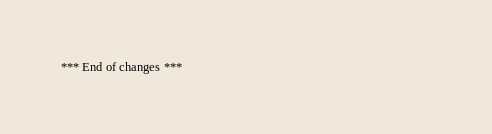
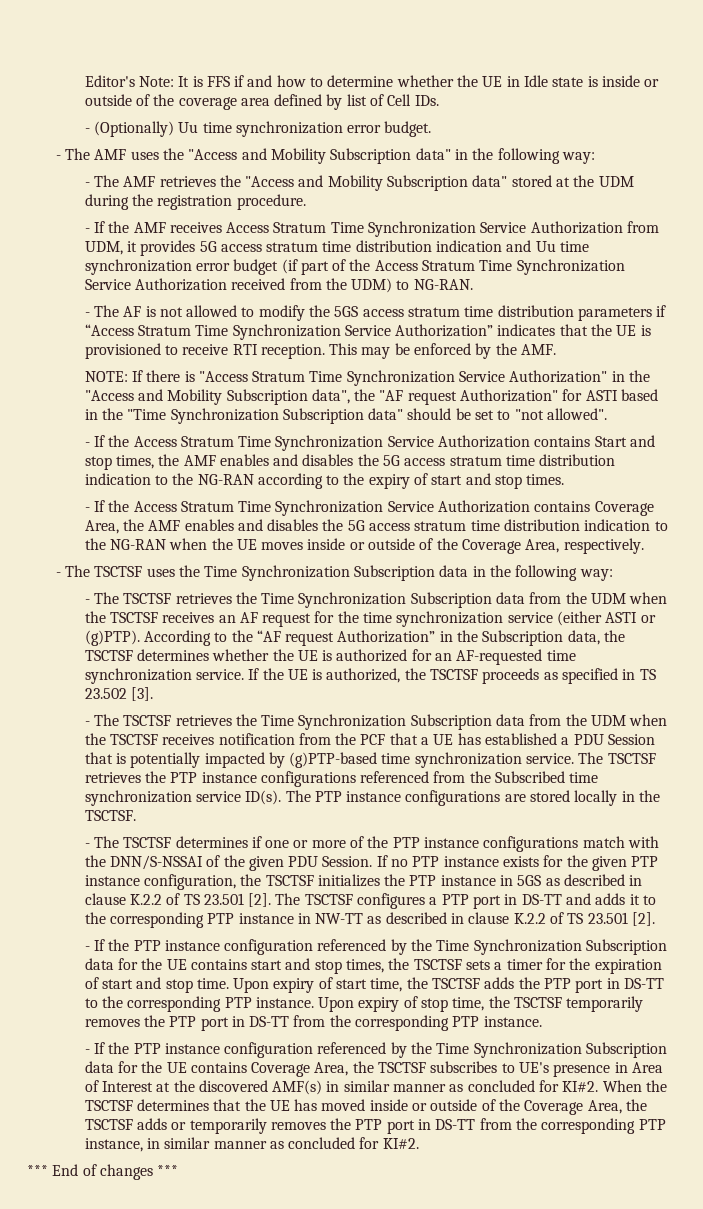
+ Editor's Note: It is FFS if and how to determine whether the UE in Idle state is inside or outside of the coverage area defined by list of Cell IDs.
+ - (Optionally) Uu time synchronization error budget.
+ - The AMF uses the "Access and Mobility Subscription data" in the following way:
+ - The AMF retrieves the "Access and Mobility Subscription data" stored at the UDM during the registration procedure.
+ - If the AMF receives Access Stratum Time Synchronization Service Authorization from UDM, it provides 5G access stratum time distribution indication and Uu time synchronization error budget (if part of the Access Stratum Time Synchronization Service Authorization received from the UDM) to NG-RAN.
+ - The AF is not allowed to modify the 5GS access stratum time distribution parameters if “Access Stratum Time Synchronization Service Authorization” indicates that the UE is provisioned to receive RTI reception. This may be enforced by the AMF.
+ NOTE: If there is "Access Stratum Time Synchronization Service Authorization" in the "Access and Mobility Subscription data", the "AF request Authorization" for ASTI based in the "Time Synchronization Subscription data" should be set to "not allowed".
+ - If the Access Stratum Time Synchronization Service Authorization contains Start and stop times, the AMF enables and disables the 5G access stratum time distribution indication to the NG-RAN according to the expiry of start and stop times.
+ - If the Access Stratum Time Synchronization Service Authorization contains Coverage Area, the AMF enables and disables the 5G access stratum time distribution indication to the NG-RAN when the UE moves inside or outside of the Coverage Area, respectively.
+ - The TSCTSF uses the Time Synchronization Subscription data in the following way:
+ - The TSCTSF retrieves the Time Synchronization Subscription data from the UDM when the TSCTSF receives an AF request for the time synchronization service (either ASTI or (g)PTP). According to the “AF request Authorization” in the Subscription data, the TSCTSF determines whether the UE is authorized for an AF-requested time synchronization service. If the UE is authorized, the TSCTSF proceeds as specified in TS 23.502 [3].
+ - The TSCTSF retrieves the Time Synchronization Subscription data from the UDM when the TSCTSF receives notification from the PCF that a UE has established a PDU Session that is potentially impacted by (g)PTP-based time synchronization service. The TSCTSF retrieves the PTP instance configurations referenced from the Subscribed time synchronization service ID(s). The PTP instance configurations are stored locally in the TSCTSF.
+ - The TSCTSF determines if one or more of the PTP instance configurations match with the DNN/S-NSSAI of the given PDU Session. If no PTP instance exists for the given PTP instance configuration, the TSCTSF initializes the PTP instance in 5GS as described in clause K.2.2 of TS 23.501 [2]. The TSCTSF configures a PTP port in DS-TT and adds it to the corresponding PTP instance in NW-TT as described in clause K.2.2 of TS 23.501 [2].
+ - If the PTP instance configuration referenced by the Time Synchronization Subscription data for the UE contains start and stop times, the TSCTSF sets a timer for the expiration of start and stop time. Upon expiry of start time, the TSCTSF adds the PTP port in DS-TT to the corresponding PTP instance. Upon expiry of stop time, the TSCTSF temporarily removes the PTP port in DS-TT from the corresponding PTP instance.
+ - If the PTP instance configuration referenced by the Time Synchronization Subscription data for the UE contains Coverage Area, the TSCTSF subscribes to UE's presence in Area of Interest at the discovered AMF(s) in similar manner as concluded for KI#2. When the TSCTSF determines that the UE has moved inside or outside of the Coverage Area, the TSCTSF adds or temporarily removes the PTP port in DS-TT from the corresponding PTP instance, in similar manner as concluded for KI#2.

